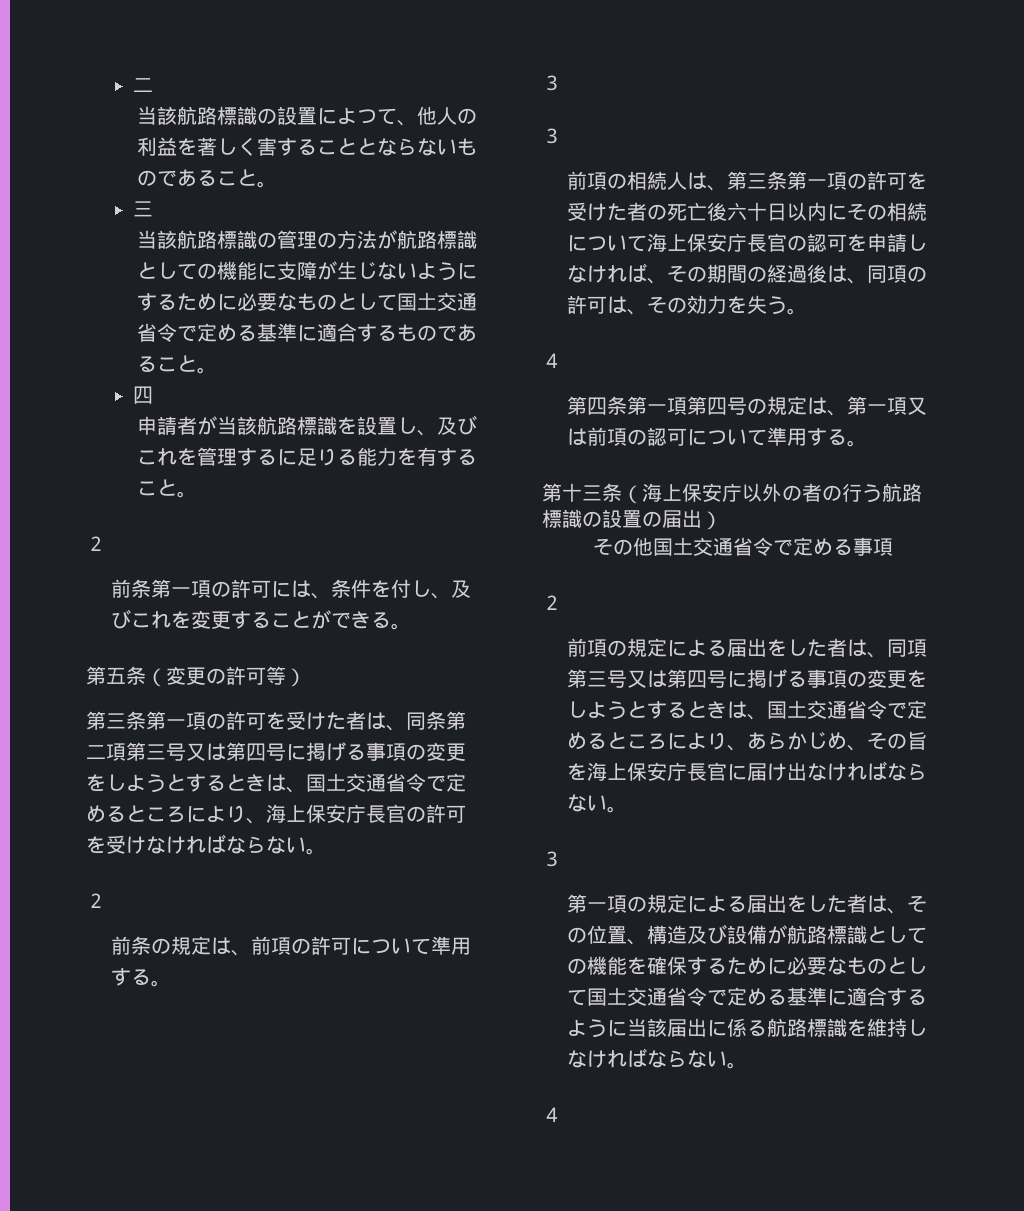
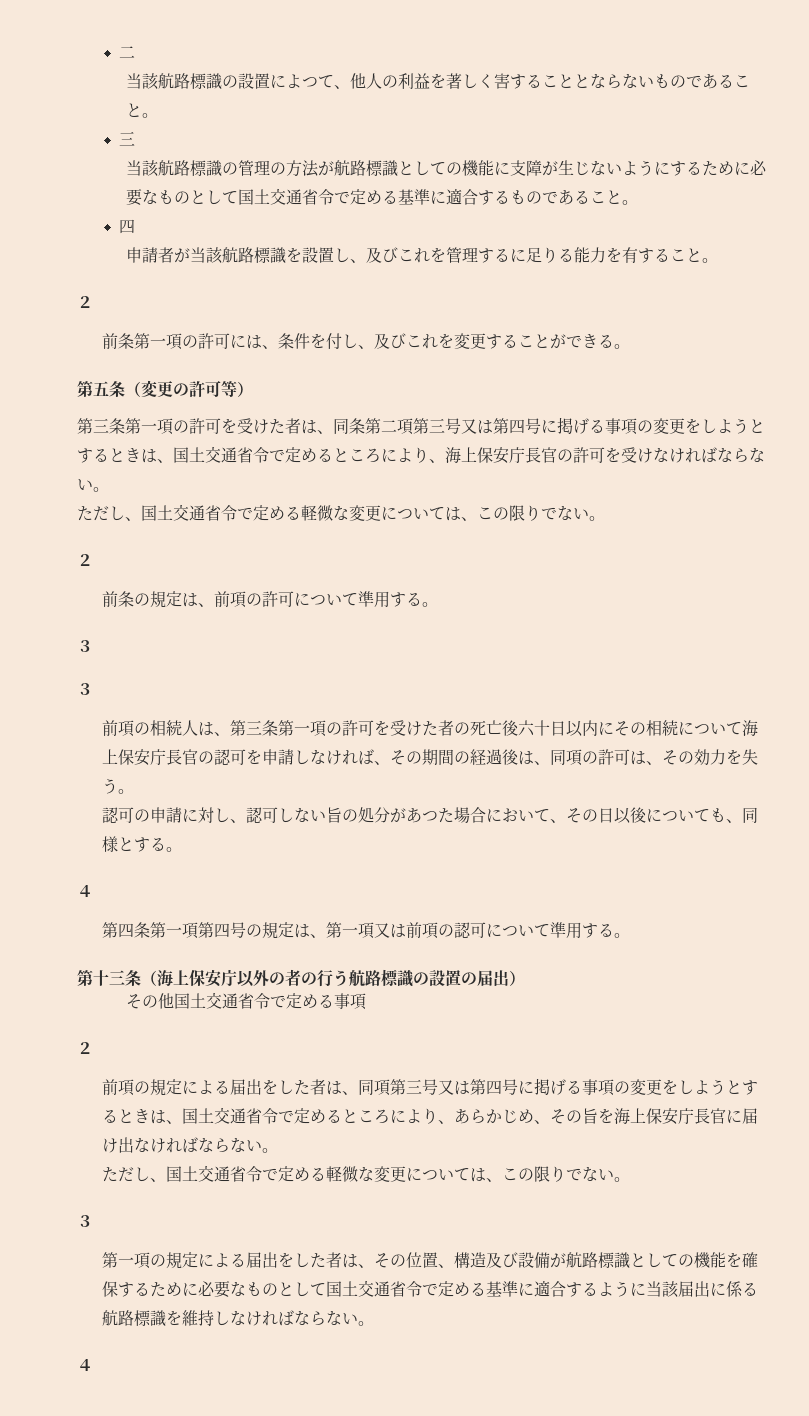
  第三条第一項の許可を受けた者は、同条第二項第三号又は第四号に掲げる事項の変更をしようとするときは、国土交通省令で定めるところにより、海上保安庁長官の許可を受けなければならない。
+ ただし、国土交通省令で定める軽微な変更については、この限りでない。
+ 認可の申請に対し、認可しない旨の処分があつた場合において、その日以後についても、同様とする。
  前項の規定による届出をした者は、同項第三号又は第四号に掲げる事項の変更をしようとするときは、国土交通省令で定めるところにより、あらかじめ、その旨を海上保安庁長官に届け出なければならない。
+ ただし、国土交通省令で定める軽微な変更については、この限りでない。

